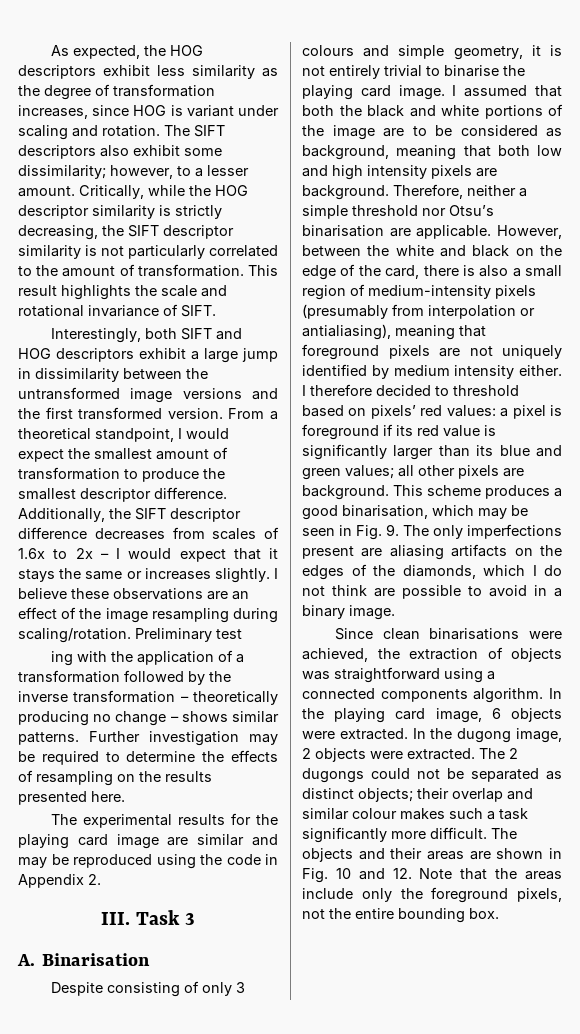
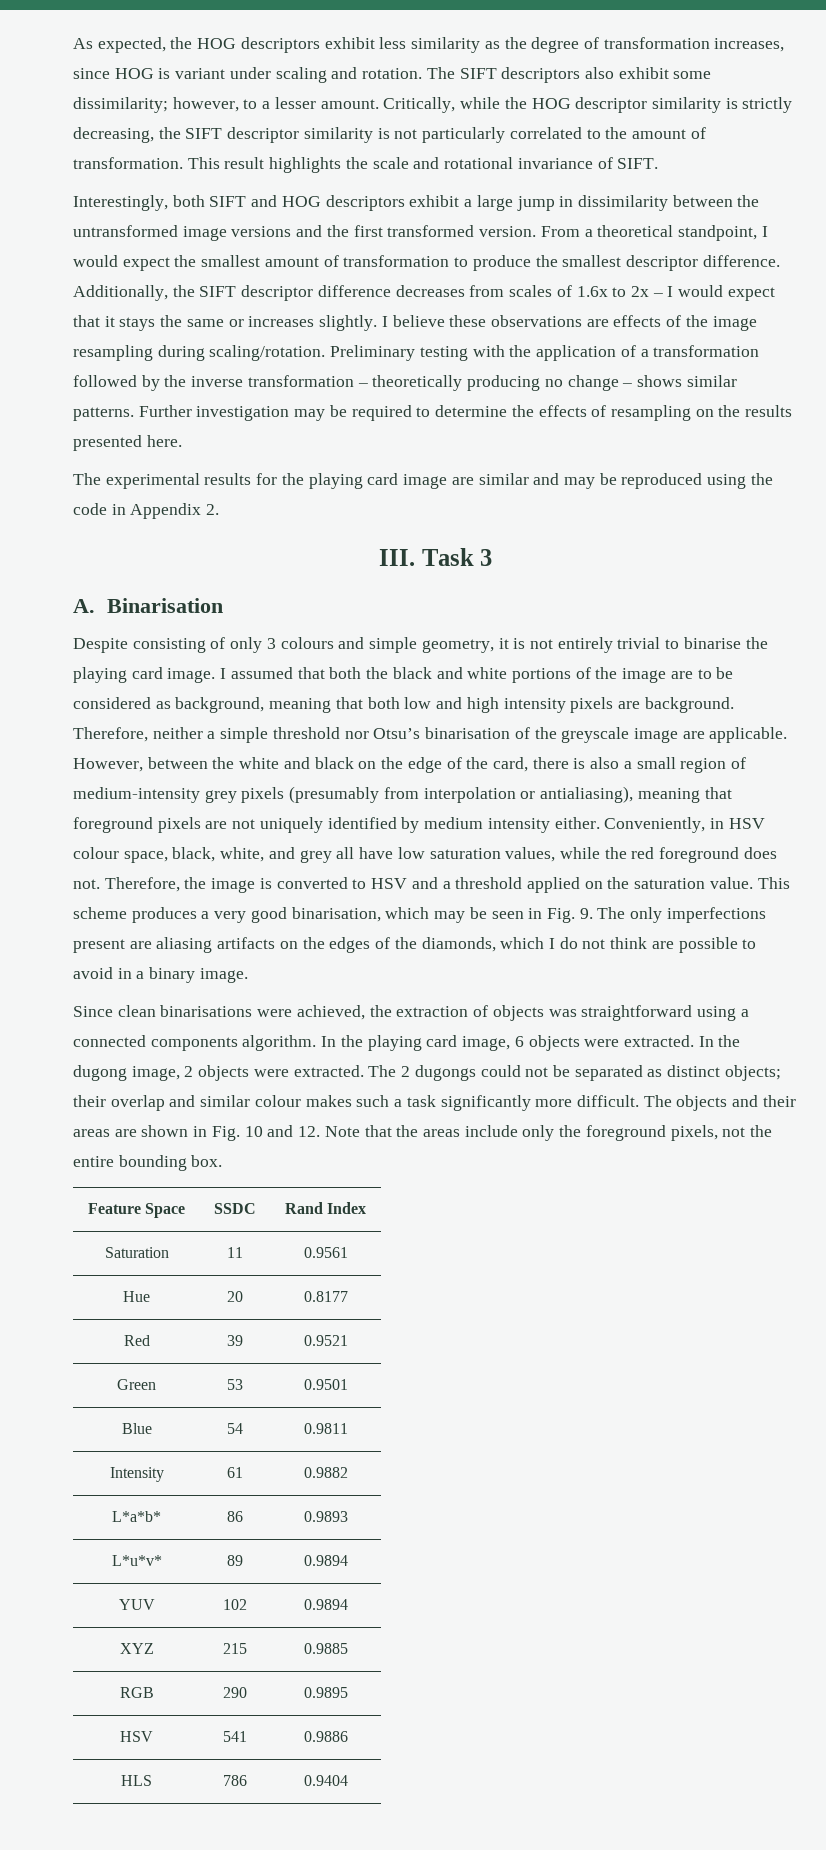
- I believe these observations are an effect of the image resampling during scaling/rotation.
+ I believe these observations are effects of the image resampling during scaling/rotation.
- Preliminary test
- ing with the application of a transformation followed by the inverse transformation – theoretically producing no change – shows similar patterns.
+ Preliminary testing with the application of a transformation followed by the inverse transformation – theoretically producing no change – shows similar patterns.
- Therefore, neither a simple threshold nor Otsu’s binarisation are applicable.
+ Therefore, neither a simple threshold nor Otsu’s binarisation of the greyscale image are applicable.
- However, between the white and black on the edge of the card, there is also a small region of medium-intensity pixels (presumably from interpolation or antialiasing), meaning that foreground pixels are not uniquely identified by medium intensity either.
+ However, between the white and black on the edge of the card, there is also a small region of medium-intensity grey pixels (presumably from interpolation or antialiasing), meaning that foreground pixels are not uniquely identified by medium intensity either.
- I therefore decided to threshold based on pixels’ red values: a pixel is foreground if its red value is significantly larger than its blue and green values; all other pixels are background.
+ Conveniently, in HSV colour space, black, white, and grey all have low saturation values, while the red foreground does not. Therefore, the image is converted to HSV and a threshold applied on the saturation value.
- This scheme produces a good binarisation, which may be seen in Fig. 9. The only imperfections present are aliasing artifacts on the edges of the diamonds, which I do not think are possible to avoid in a binary image.
+ This scheme produces a very good binarisation, which may be seen in Fig. 9. The only imperfections present are aliasing artifacts on the edges of the diamonds, which I do not think are possible to avoid in a binary image.
+ Feature Space | SSDC | Rand Index
+ Saturation | 11 | 0.9561
+ Hue | 20 | 0.8177
+ Red | 39 | 0.9521
+ Green | 53 | 0.9501
+ Blue | 54 | 0.9811
+ Intensity | 61 | 0.9882
+ L*a*b* | 86 | 0.9893
+ L*u*v* | 89 | 0.9894
+ YUV | 102 | 0.9894
+ XYZ | 215 | 0.9885
+ RGB | 290 | 0.9895
+ HSV | 541 | 0.9886
+ HLS | 786 | 0.9404

